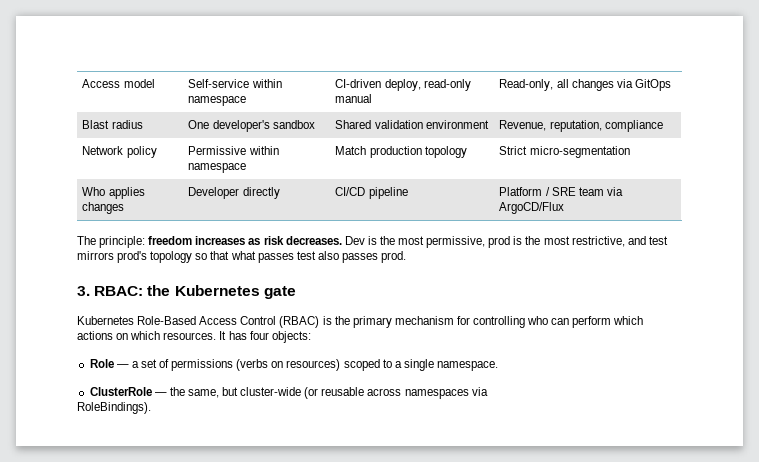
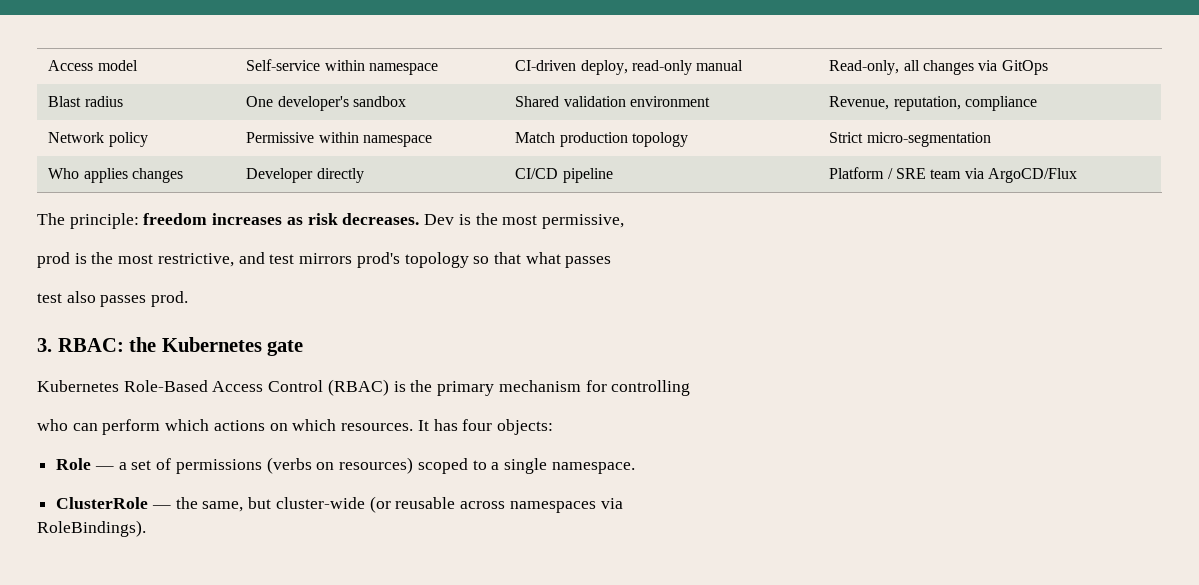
- Dev is the most permissive, prod is the most restrictive, and test mirrors prod's topology so that what passes test also passes prod.
+ Dev is the most permissive,
+ prod is the most restrictive, and test mirrors prod's topology so that what passes
+ test also passes prod.
- Kubernetes Role-Based Access Control (RBAC) is the primary mechanism for controlling who can perform which actions on which resources.
+ Kubernetes Role-Based Access Control (RBAC) is the primary mechanism for controlling
+ who can perform which actions on which resources.

